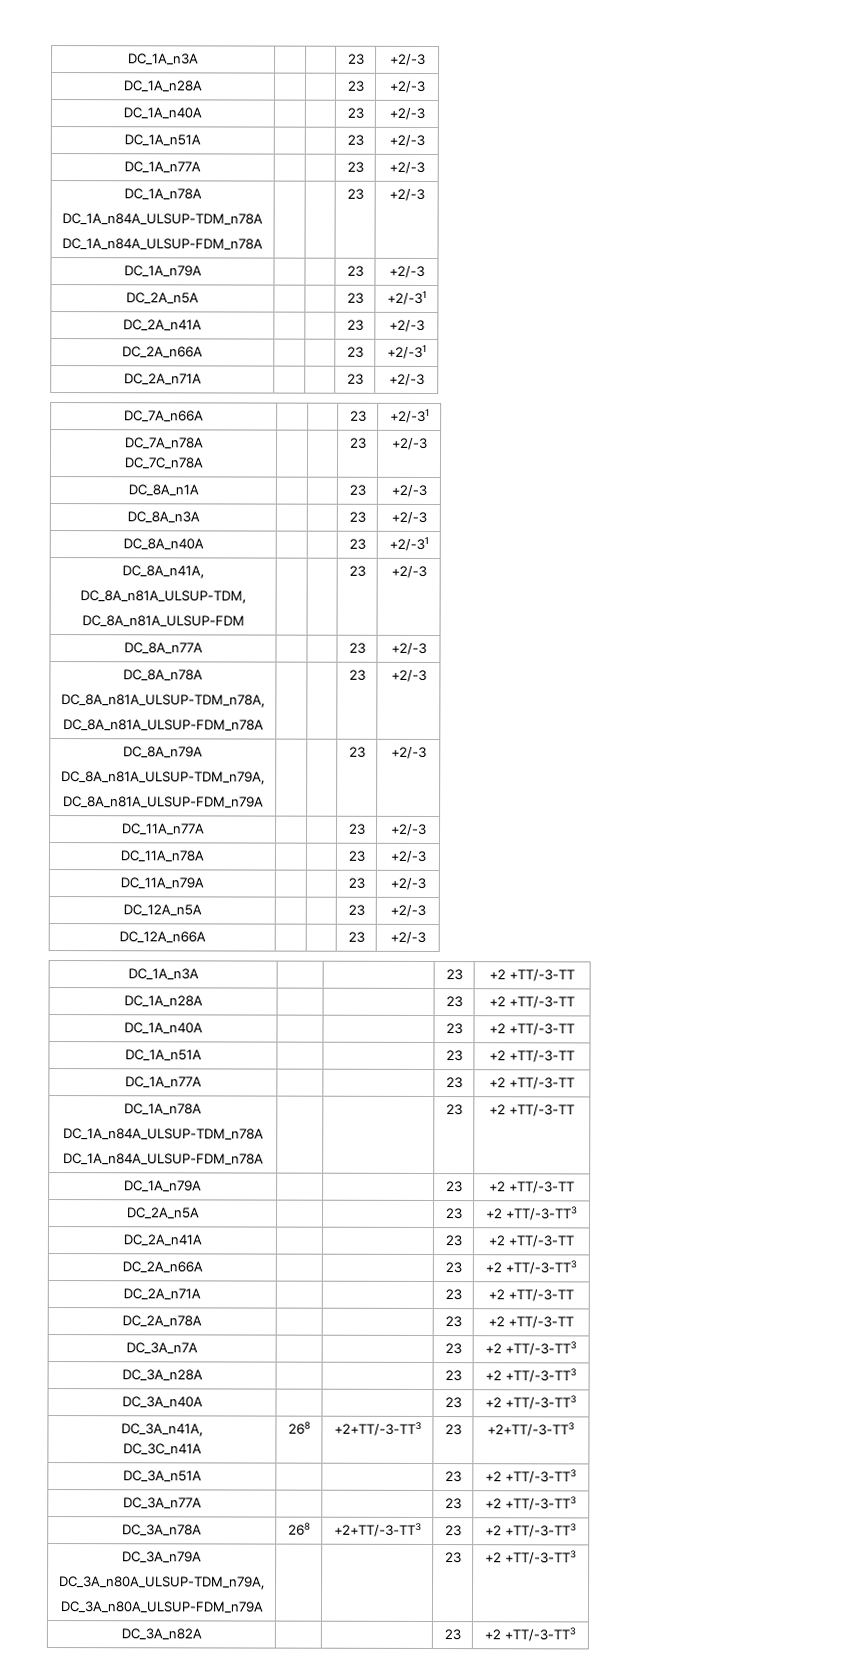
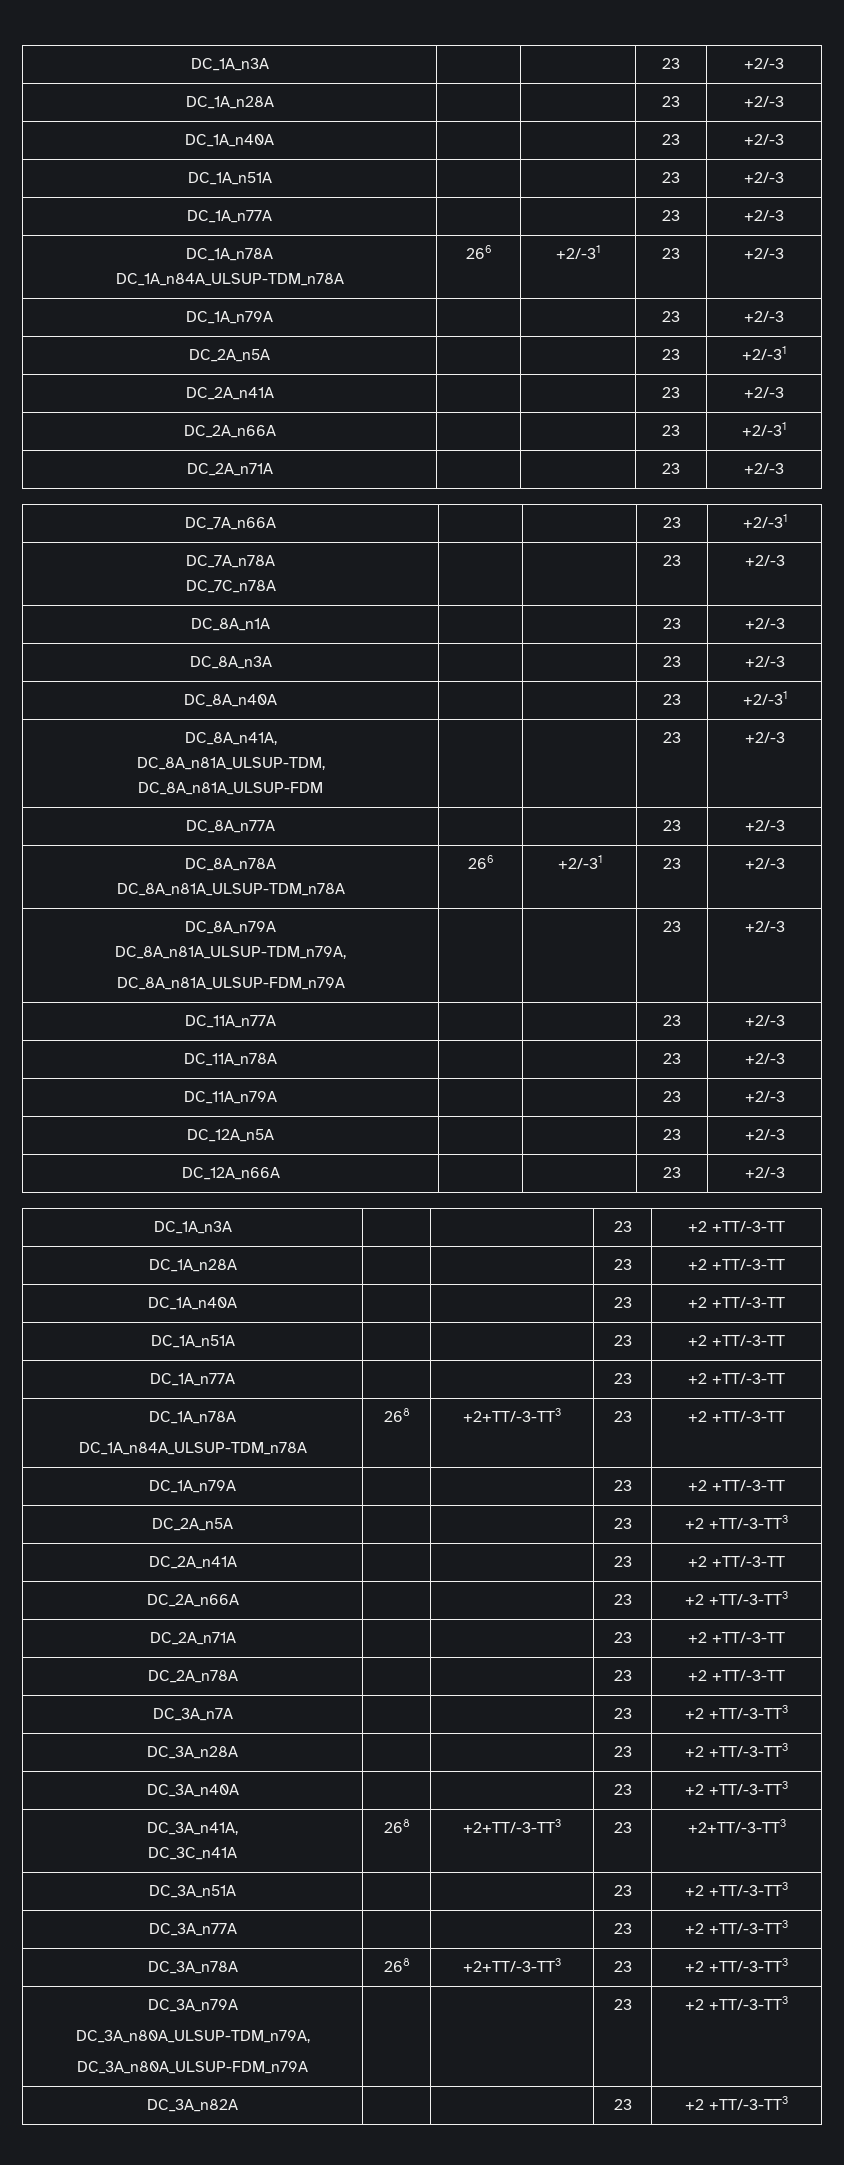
  DC_1A_n77A | | | 23 | +2/-3
  DC_1A_n78A
- DC_1A_n84A_ULSUP-TDM_n78A
- DC_1A_n84A_ULSUP-FDM_n78A | | | 23 | +2/-3
+ DC_1A_n84A_ULSUP-TDM_n78A | 266 | +2/-31 | 23 | +2/-3
  DC_8A_n78A
- DC_8A_n81A_ULSUP-TDM_n78A,
- DC_8A_n81A_ULSUP-FDM_n78A | | | 23 | +2/-3
+ DC_8A_n81A_ULSUP-TDM_n78A | 266 | +2/-31 | 23 | +2/-3
  DC_1A_n77A | | | 23 | +2 +TT/-3-TT
  DC_1A_n78A
- DC_1A_n84A_ULSUP-TDM_n78A
- DC_1A_n84A_ULSUP-FDM_n78A | | | 23 | +2 +TT/-3-TT
+ DC_1A_n84A_ULSUP-TDM_n78A | 268 | +2+TT/-3-TT3 | 23 | +2 +TT/-3-TT

